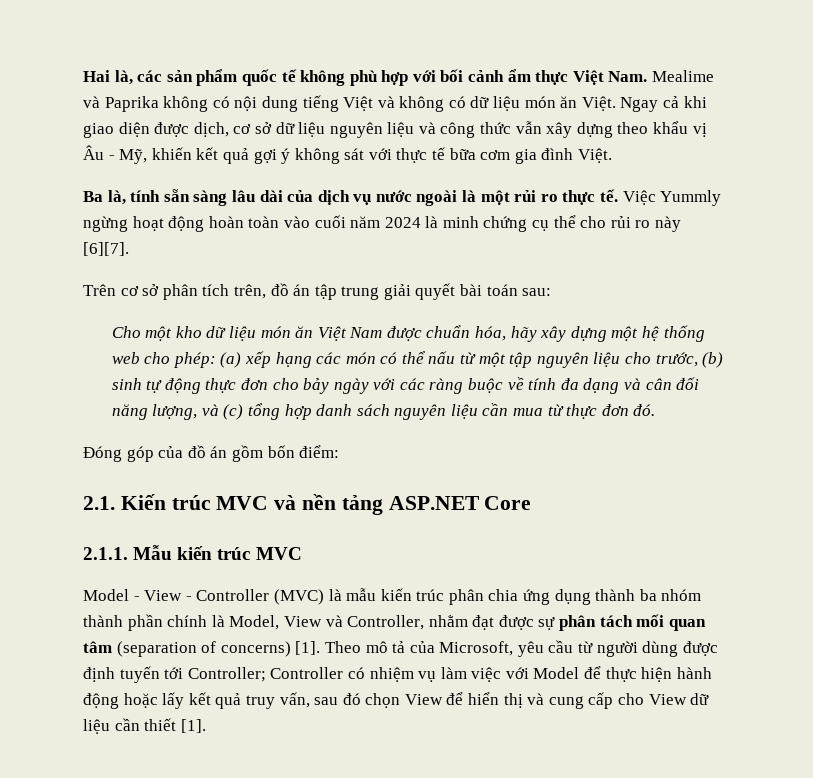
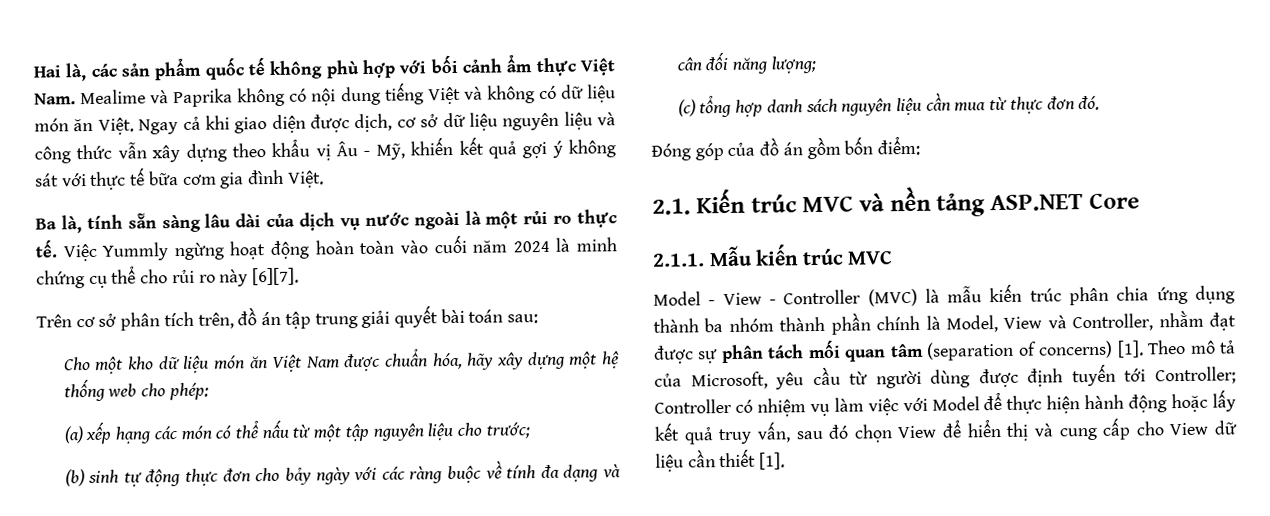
- Cho một kho dữ liệu món ăn Việt Nam được chuẩn hóa, hãy xây dựng một hệ thống web cho phép: (a) xếp hạng các món có thể nấu từ một tập nguyên liệu cho trước, (b) sinh tự động thực đơn cho bảy ngày với các ràng buộc về tính đa dạng và cân đối năng lượng, và (c) tổng hợp danh sách nguyên liệu cần mua từ thực đơn đó.
+ Cho một kho dữ liệu món ăn Việt Nam được chuẩn hóa, hãy xây dựng một hệ thống web cho phép:
+ (a) xếp hạng các món có thể nấu từ một tập nguyên liệu cho trước;
+ (b) sinh tự động thực đơn cho bảy ngày với các ràng buộc về tính đa dạng và cân đối năng lượng;
+ (c) tổng hợp danh sách nguyên liệu cần mua từ thực đơn đó.

